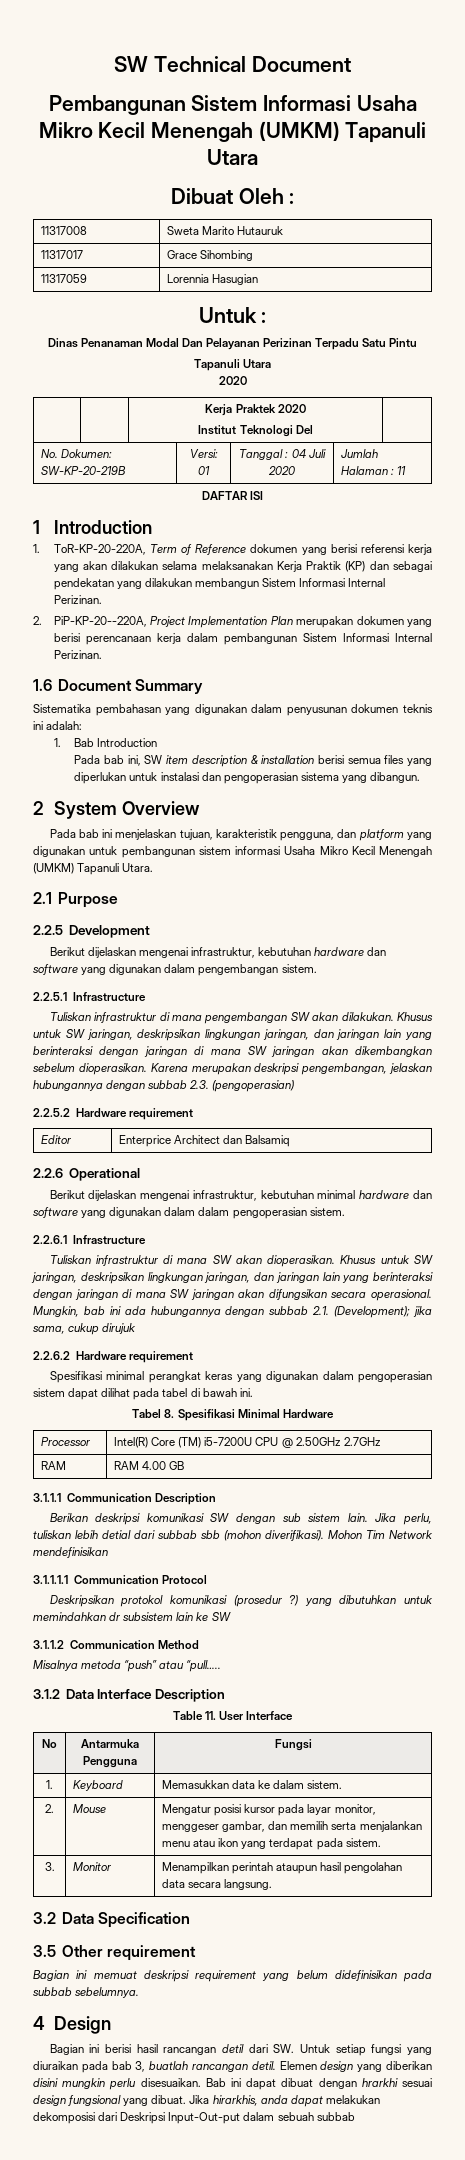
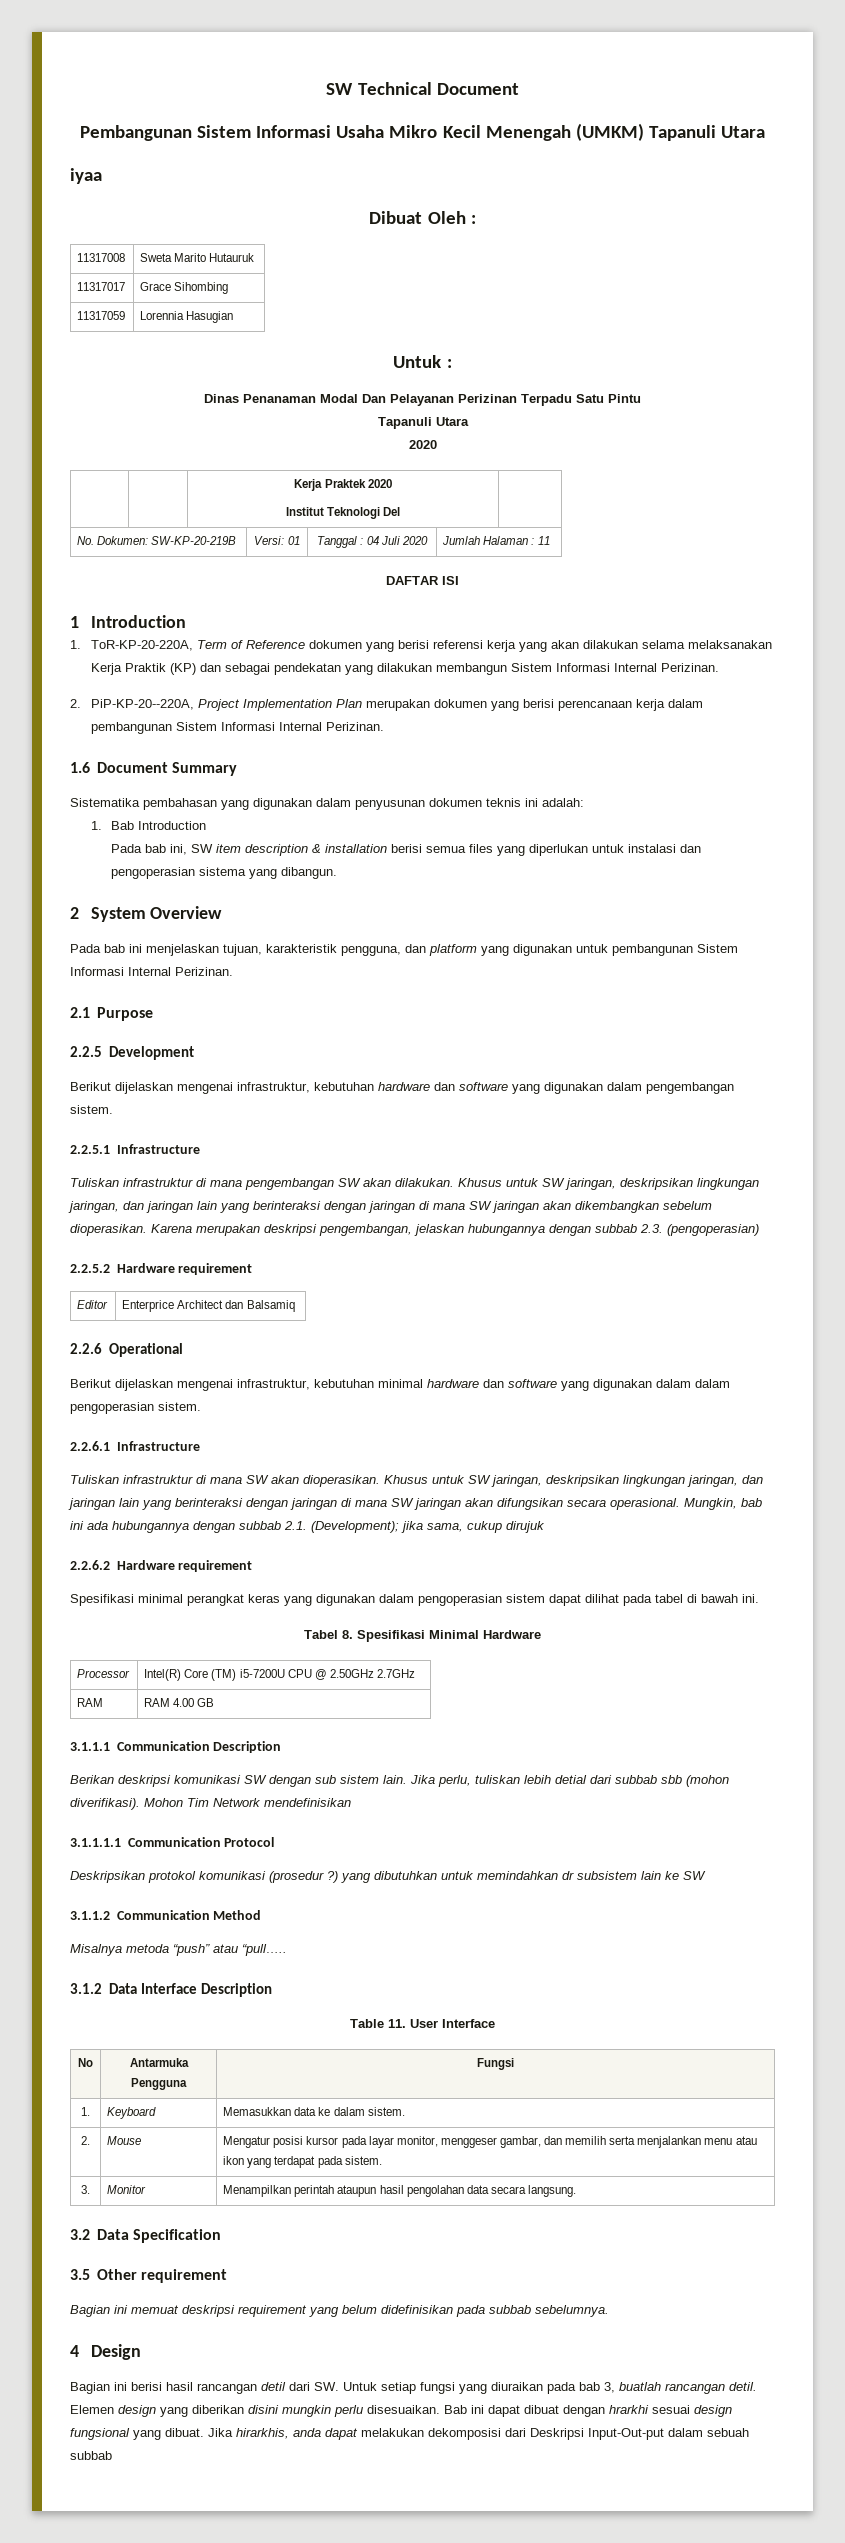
+ iyaa
- Pada bab ini menjelaskan tujuan, karakteristik pengguna, dan platform yang digunakan untuk pembangunan sistem informasi Usaha Mikro Kecil Menengah (UMKM) Tapanuli Utara.
+ Pada bab ini menjelaskan tujuan, karakteristik pengguna, dan platform yang digunakan untuk pembangunan Sistem Informasi Internal Perizinan.

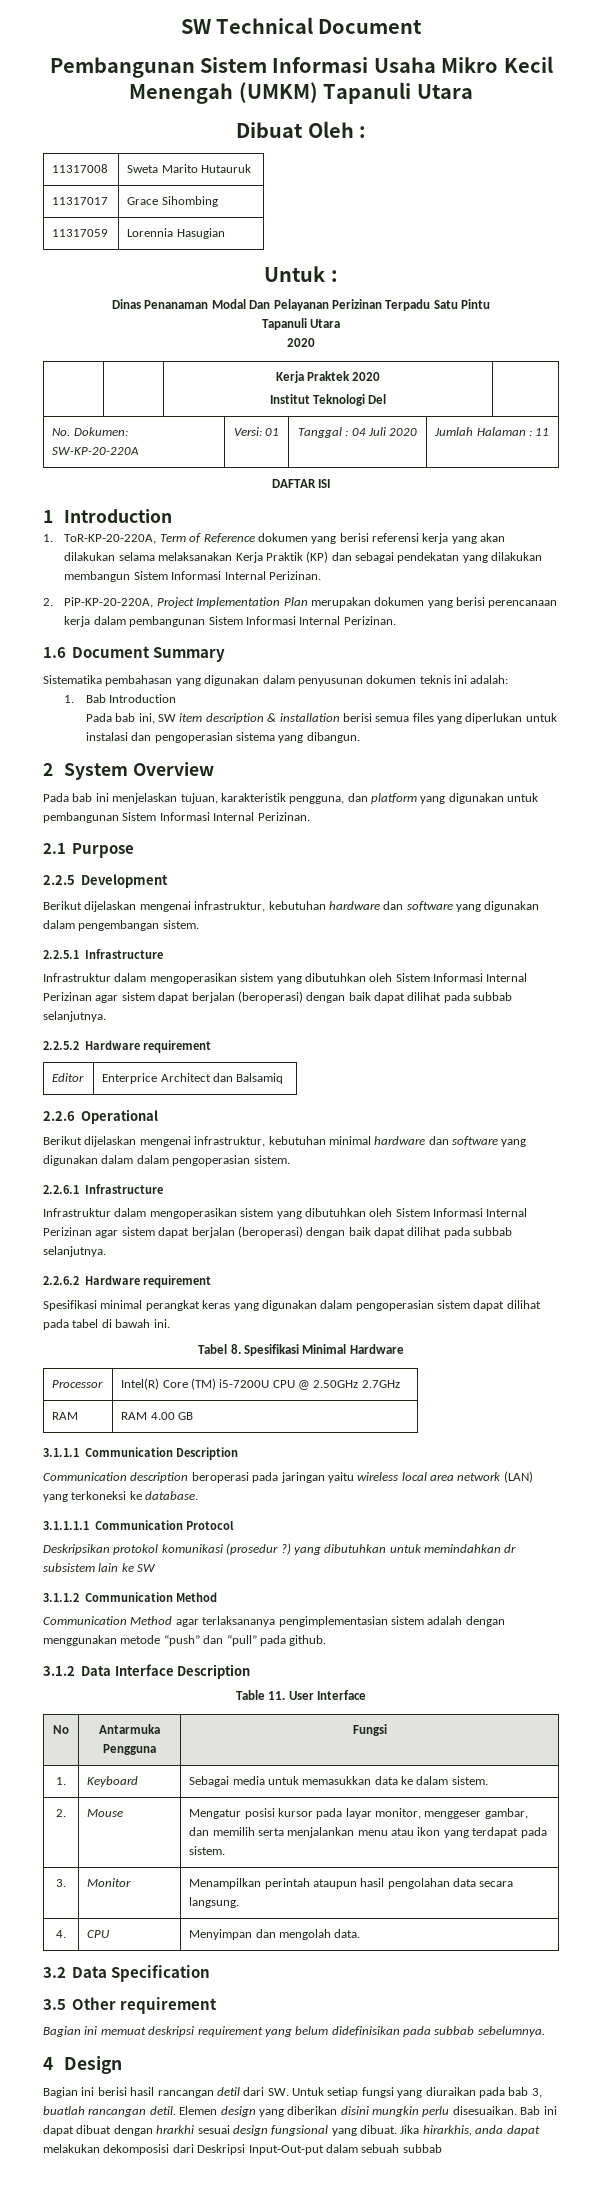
- iyaa
- No. Dokumen: SW-KP-20-219B | Versi: 01 | Tanggal : 04 Juli 2020 | Jumlah Halaman : 11
+ No. Dokumen: SW-KP-20-220A | Versi: 01 | Tanggal : 04 Juli 2020 | Jumlah Halaman : 11
- 2. PiP-KP-20--220A, Project Implementation Plan merupakan dokumen yang berisi perencanaan kerja dalam pembangunan Sistem Informasi Internal Perizinan.
+ 2. PiP-KP-20-220A, Project Implementation Plan merupakan dokumen yang berisi perencanaan kerja dalam pembangunan Sistem Informasi Internal Perizinan.
  2.2.5.1 Infrastructure
- Tuliskan infrastruktur di mana pengembangan SW akan dilakukan. Khusus untuk SW jaringan, deskripsikan lingkungan jaringan, dan jaringan lain yang berinteraksi dengan jaringan di mana SW jaringan akan dikembangkan sebelum dioperasikan. Karena merupakan deskripsi pengembangan, jelaskan hubungannya dengan subbab 2.3. (pengoperasian)
+ Infrastruktur dalam mengoperasikan sistem yang dibutuhkan oleh Sistem Informasi Internal Perizinan agar sistem dapat berjalan (beroperasi) dengan baik dapat dilihat pada subbab selanjutnya.
  2.2.6.1 Infrastructure
- Tuliskan infrastruktur di mana SW akan dioperasikan. Khusus untuk SW jaringan, deskripsikan lingkungan jaringan, dan jaringan lain yang berinteraksi dengan jaringan di mana SW jaringan akan difungsikan secara operasional. Mungkin, bab ini ada hubungannya dengan subbab 2.1. (Development); jika sama, cukup dirujuk
+ Infrastruktur dalam mengoperasikan sistem yang dibutuhkan oleh Sistem Informasi Internal Perizinan agar sistem dapat berjalan (beroperasi) dengan baik dapat dilihat pada subbab selanjutnya.
- Berikan deskripsi komunikasi SW dengan sub sistem lain. Jika perlu, tuliskan lebih detial dari subbab sbb (mohon diverifikasi). Mohon Tim Network mendefinisikan
+ Communication description beroperasi pada jaringan yaitu wireless local area network (LAN) yang terkoneksi ke database.
- Misalnya metoda “push” atau “pull…..
+ Communication Method agar terlaksananya pengimplementasian sistem adalah dengan menggunakan metode “push” dan “pull” pada github.
- 1. | Keyboard | Memasukkan data ke dalam sistem.
+ 1. | Keyboard | Sebagai media untuk memasukkan data ke dalam sistem.
+ 4. | CPU | Menyimpan dan mengolah data.

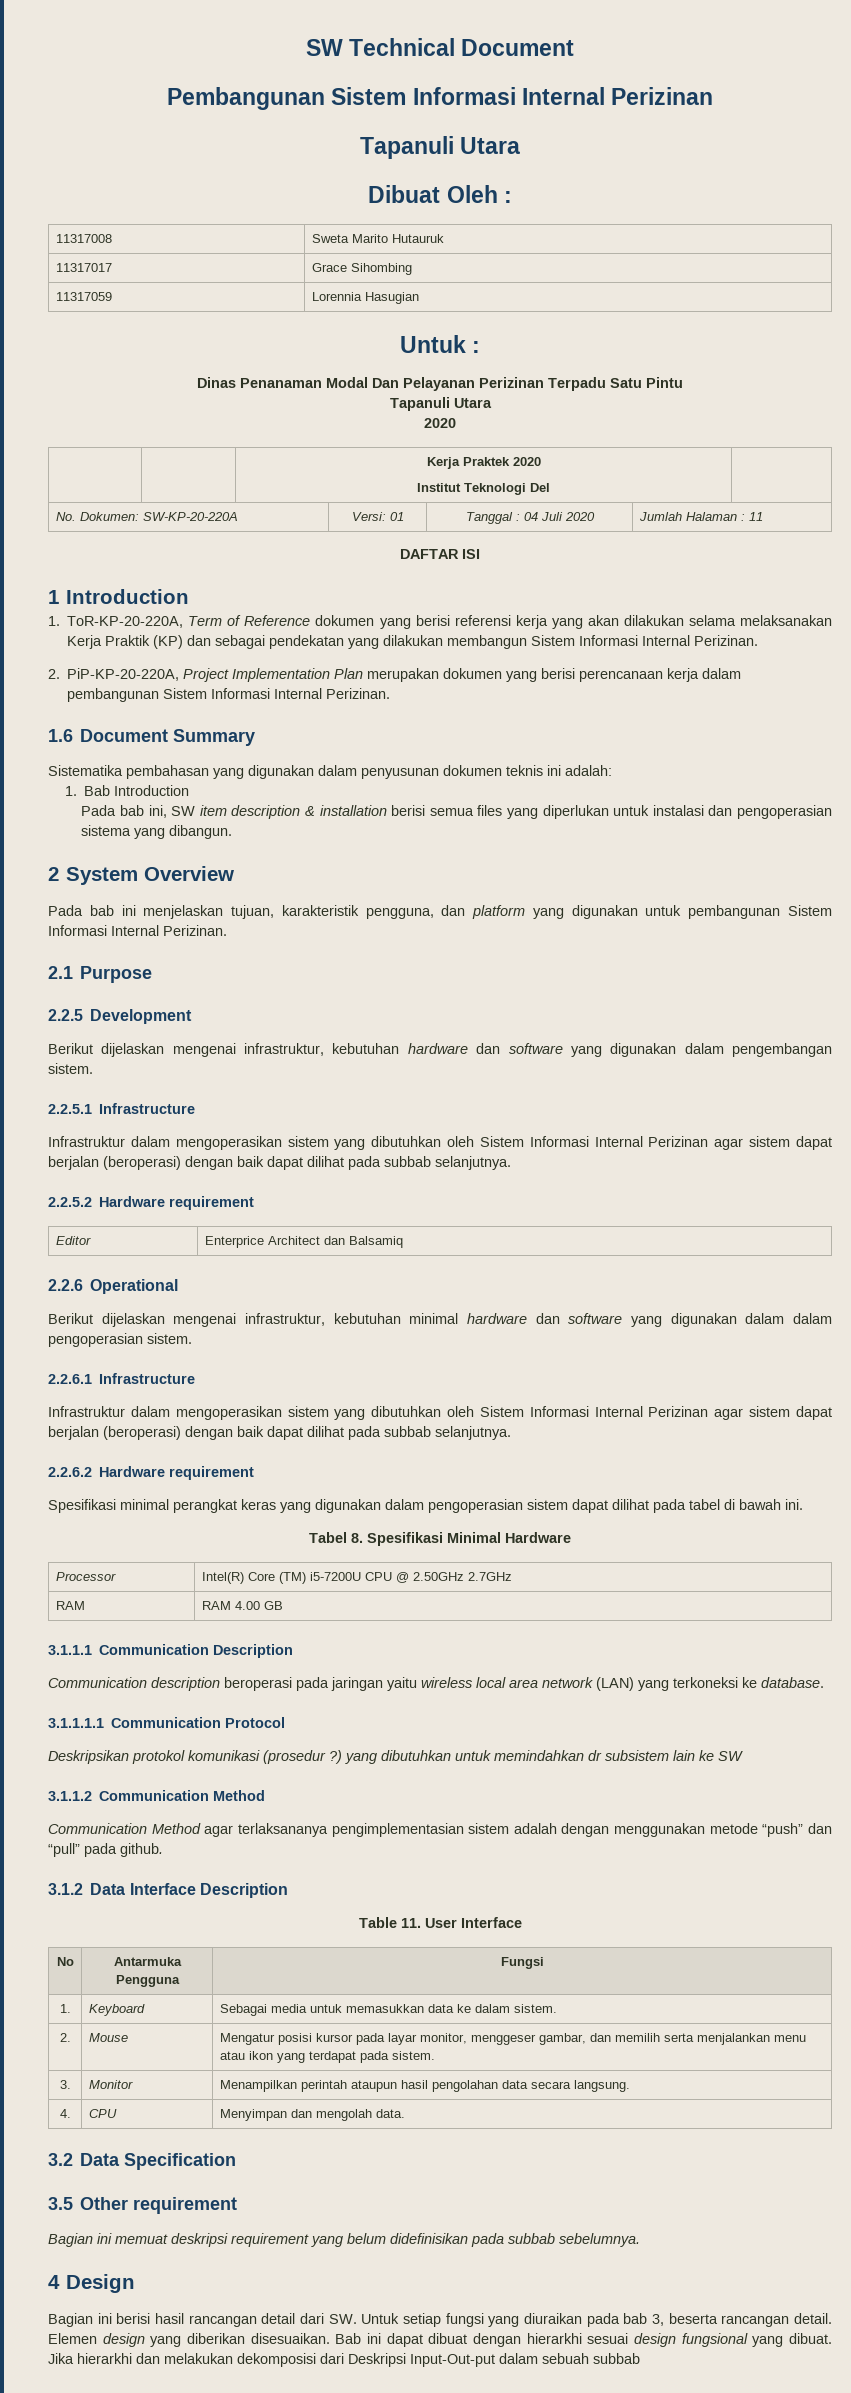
- Pembangunan Sistem Informasi Usaha Mikro Kecil Menengah (UMKM) Tapanuli Utara
+ Pembangunan Sistem Informasi Internal Perizinan
+ Tapanuli Utara
- Bagian ini berisi hasil rancangan detil dari SW. Untuk setiap fungsi yang diuraikan pada bab 3, buatlah rancangan detil.
+ Bagian ini berisi hasil rancangan detail dari SW. Untuk setiap fungsi yang diuraikan pada bab 3, beserta rancangan detail.
- Elemen design yang diberikan disini mungkin perlu disesuaikan.
+ Elemen design yang diberikan disesuaikan.
- Bab ini dapat dibuat dengan hrarkhi sesuai design fungsional yang dibuat.
+ Bab ini dapat dibuat dengan hierarkhi sesuai design fungsional yang dibuat.
- Jika hirarkhis, anda dapat melakukan dekomposisi dari Deskripsi Input-Out-put dalam sebuah subbab
+ Jika hierarkhi dan melakukan dekomposisi dari Deskripsi Input-Out-put dalam sebuah subbab

